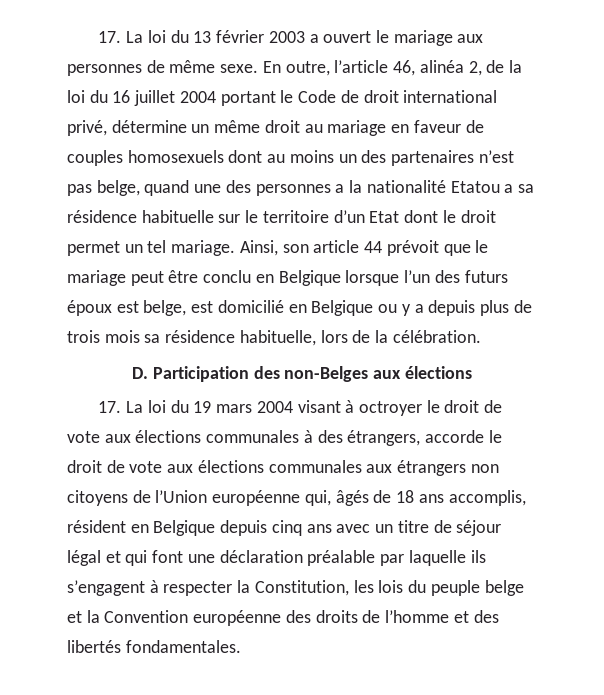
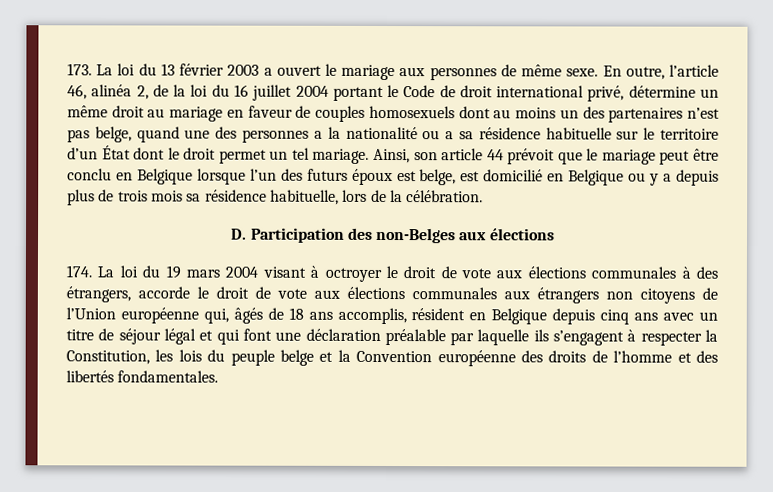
- 17. La loi du 13 février 2003 a ouvert le mariage aux personnes de même sexe.
+ 173. La loi du 13 février 2003 a ouvert le mariage aux personnes de même sexe.
- En outre, l’article 46, alinéa 2, de la loi du 16 juillet 2004 portant le Code de droit international privé, détermine un même droit au mariage en faveur de couples homosexuels dont au moins un des partenaires n’est pas belge, quand une des personnes a la nationalité Etatou a sa résidence habituelle sur le territoire d’un Etat dont le droit permet un tel mariage.
+ En outre, l’article 46, alinéa 2, de la loi du 16 juillet 2004 portant le Code de droit international privé, détermine un même droit au mariage en faveur de couples homosexuels dont au moins un des partenaires n’est pas belge, quand une des personnes a la nationalité ou a sa résidence habituelle sur le territoire d’un État dont le droit permet un tel mariage.
- 17. La loi du 19 mars 2004 visant à octroyer le droit de vote aux élections communales à des étrangers, accorde le droit de vote aux élections communales aux étrangers non citoyens de l’Union européenne qui, âgés de 18 ans accomplis, résident en Belgique depuis cinq ans avec un titre de séjour légal et qui font une déclaration préalable par laquelle ils s’engagent à respecter la Constitution, les lois du peuple belge et la Convention européenne des droits de l’homme et des libertés fondamentales.
+ 174. La loi du 19 mars 2004 visant à octroyer le droit de vote aux élections communales à des étrangers, accorde le droit de vote aux élections communales aux étrangers non citoyens de l’Union européenne qui, âgés de 18 ans accomplis, résident en Belgique depuis cinq ans avec un titre de séjour légal et qui font une déclaration préalable par laquelle ils s’engagent à respecter la Constitution, les lois du peuple belge et la Convention européenne des droits de l’homme et des libertés fondamentales.

